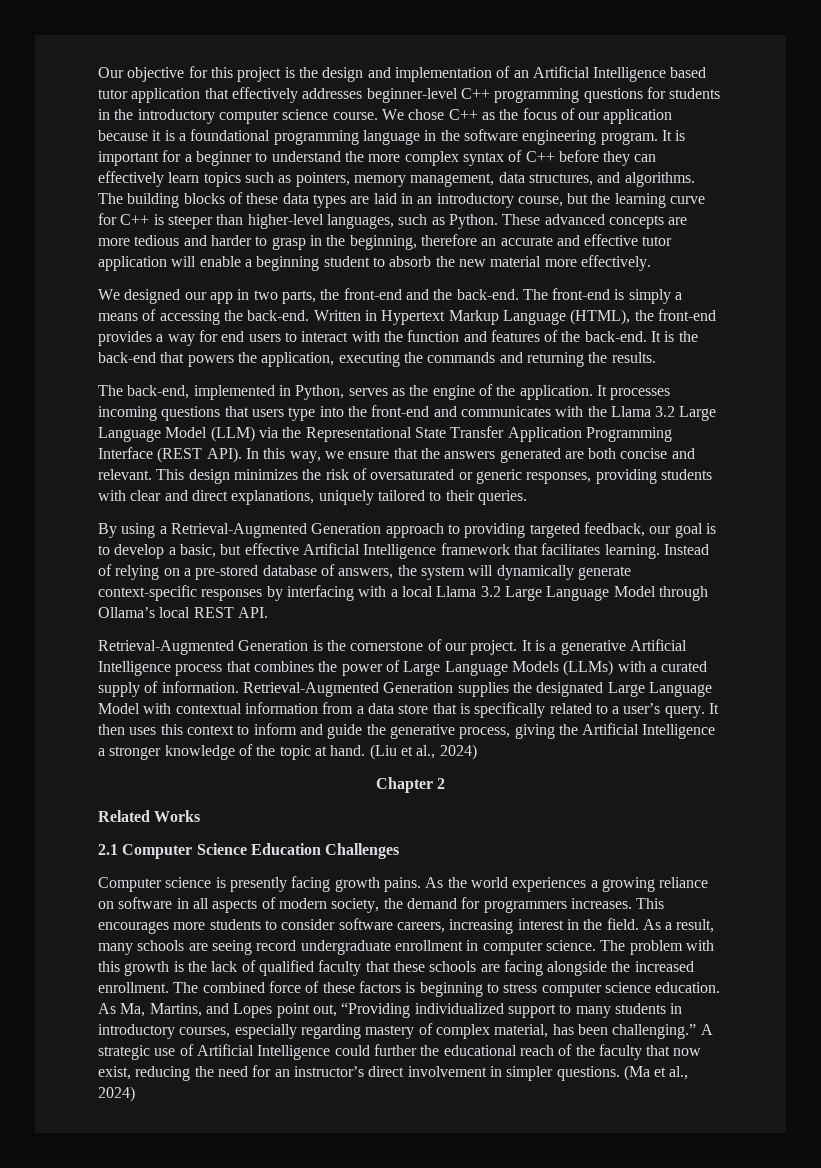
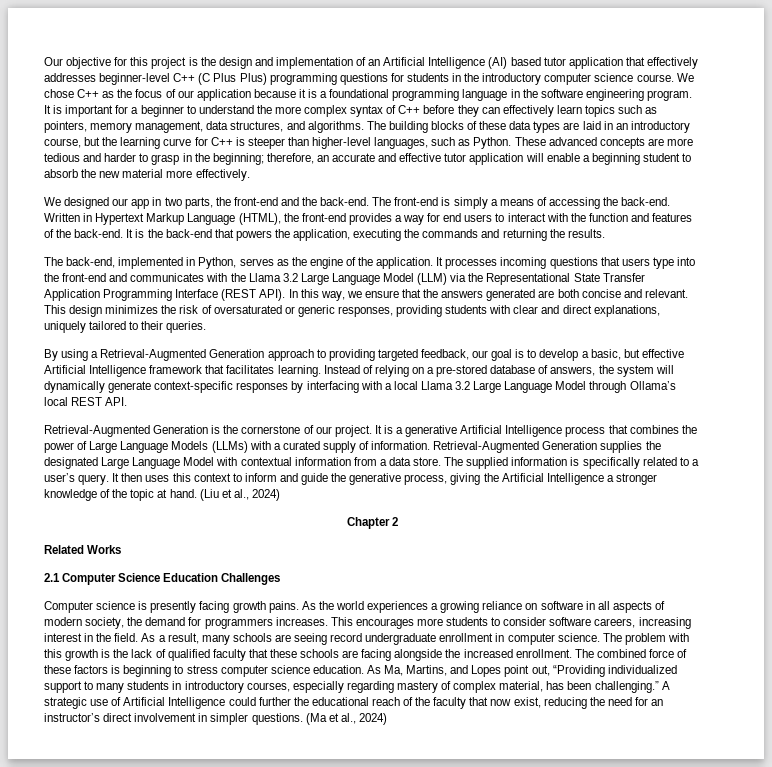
- Our objective for this project is the design and implementation of an Artificial Intelligence based tutor application that effectively addresses beginner-level C++ programming questions for students in the introductory computer science course.
+ Our objective for this project is the design and implementation of an Artificial Intelligence (AI) based tutor application that effectively addresses beginner-level C++ (C Plus Plus) programming questions for students in the introductory computer science course.
- These advanced concepts are more tedious and harder to grasp in the beginning, therefore an accurate and effective tutor application will enable a beginning student to absorb the new material more effectively.
+ These advanced concepts are more tedious and harder to grasp in the beginning; therefore, an accurate and effective tutor application will enable a beginning student to absorb the new material more effectively.
- Retrieval-Augmented Generation supplies the designated Large Language Model with contextual information from a data store that is specifically related to a user’s query.
+ Retrieval-Augmented Generation supplies the designated Large Language Model with contextual information from a data store. The supplied information is specifically related to a user’s query.

